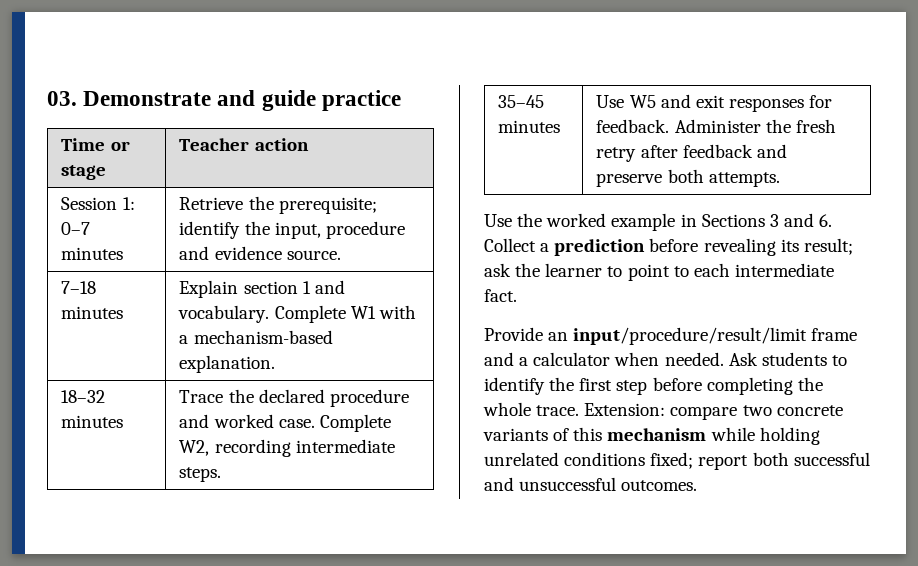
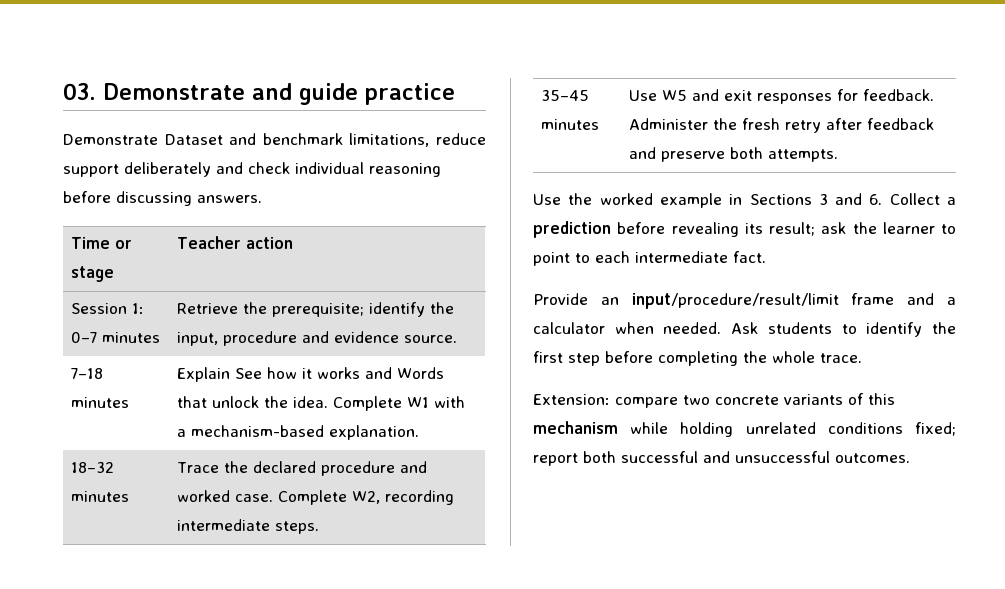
+ Demonstrate Dataset and benchmark limitations, reduce support deliberately and check individual reasoning before discussing answers.
- 7–18 minutes | Explain section 1 and vocabulary. Complete W1 with a mechanism-based explanation.
+ 7–18 minutes | Explain See how it works and Words that unlock the idea. Complete W1 with a mechanism-based explanation.
- Ask students to identify the first step before completing the whole trace. Extension: compare two concrete variants of this mechanism while holding unrelated conditions fixed; report both successful and unsuccessful outcomes.
+ Ask students to identify the first step before completing the whole trace.
+ Extension: compare two concrete variants of this mechanism while holding unrelated conditions fixed; report both successful and unsuccessful outcomes.

